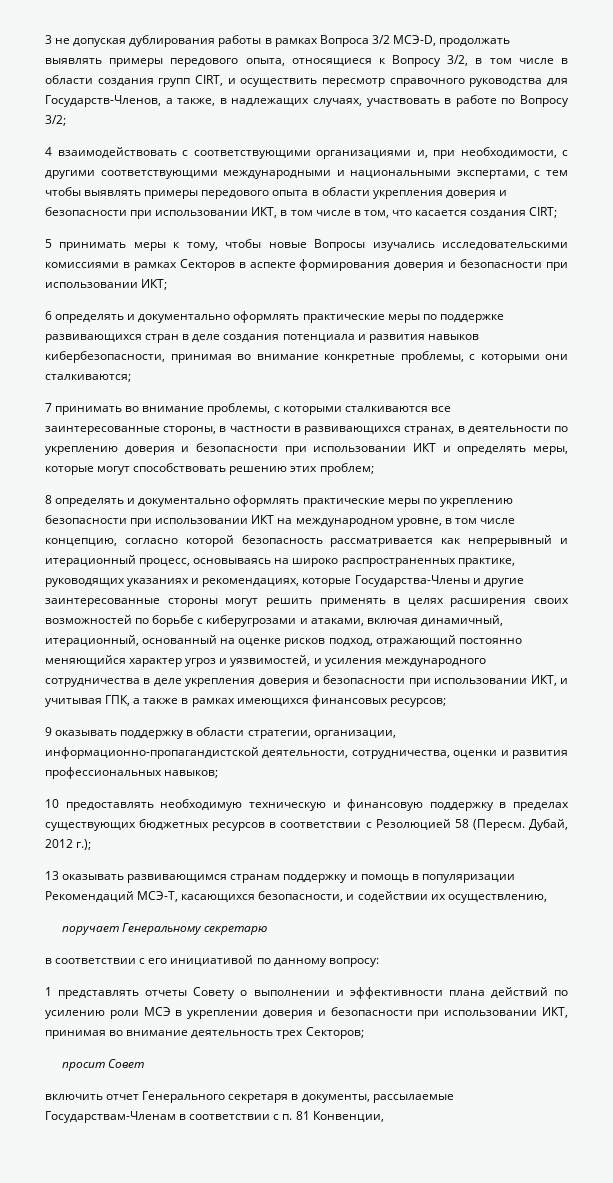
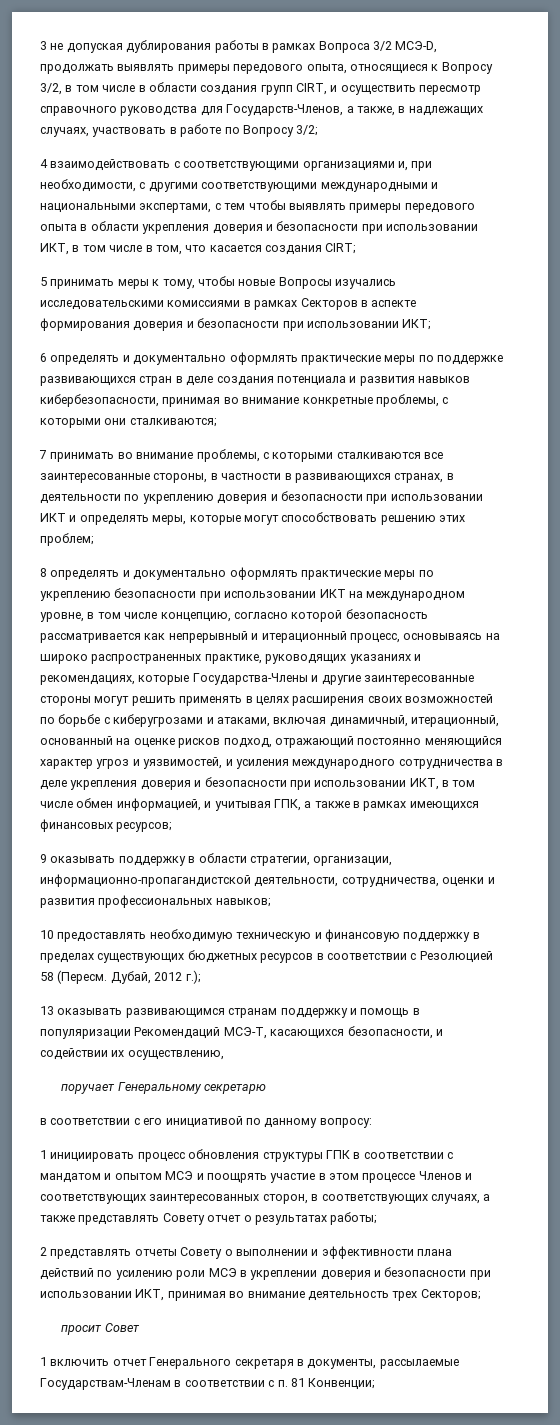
- 8 определять и документально оформлять практические меры по укреплению безопасности при использовании ИКТ на международном уровне, в том числе концепцию, согласно которой безопасность рассматривается как непрерывный и итерационный процесс, основываясь на широко распространенных практике, руководящих указаниях и рекомендациях, которые Государства-Члены и другие заинтересованные стороны могут решить применять в целях расширения своих возможностей по борьбе с киберугрозами и атаками, включая динамичный, итерационный, основанный на оценке рисков подход, отражающий постоянно меняющийся характер угроз и уязвимостей, и усиления международного сотрудничества в деле укрепления доверия и безопасности при использовании ИКТ, и учитывая ГПК, а также в рамках имеющихся финансовых ресурсов;
+ 8 определять и документально оформлять практические меры по укреплению безопасности при использовании ИКТ на международном уровне, в том числе концепцию, согласно которой безопасность рассматривается как непрерывный и итерационный процесс, основываясь на широко распространенных практике, руководящих указаниях и рекомендациях, которые Государства-Члены и другие заинтересованные стороны могут решить применять в целях расширения своих возможностей по борьбе с киберугрозами и атаками, включая динамичный, итерационный, основанный на оценке рисков подход, отражающий постоянно меняющийся характер угроз и уязвимостей, и усиления международного сотрудничества в деле укрепления доверия и безопасности при использовании ИКТ, в том числе обмен информацией, и учитывая ГПК, а также в рамках имеющихся финансовых ресурсов;
- 1 представлять отчеты Совету о выполнении и эффективности плана действий по усилению роли МСЭ в укреплении доверия и безопасности при использовании ИКТ, принимая во внимание деятельность трех Секторов;
+ 1 инициировать процесс обновления структуры ГПК в соответствии с мандатом и опытом МСЭ и поощрять участие в этом процессе Членов и соответствующих заинтересованных сторон, в соответствующих случаях, а также представлять Совету отчет о результатах работы;
+ 2 представлять отчеты Совету о выполнении и эффективности плана действий по усилению роли МСЭ в укреплении доверия и безопасности при использовании ИКТ, принимая во внимание деятельность трех Секторов;
- включить отчет Генерального секретаря в документы, рассылаемые Государствам-Членам в соответствии с п. 81 Конвенции,
+ 1 включить отчет Генерального секретаря в документы, рассылаемые Государствам-Членам в соответствии с п. 81 Конвенции;

